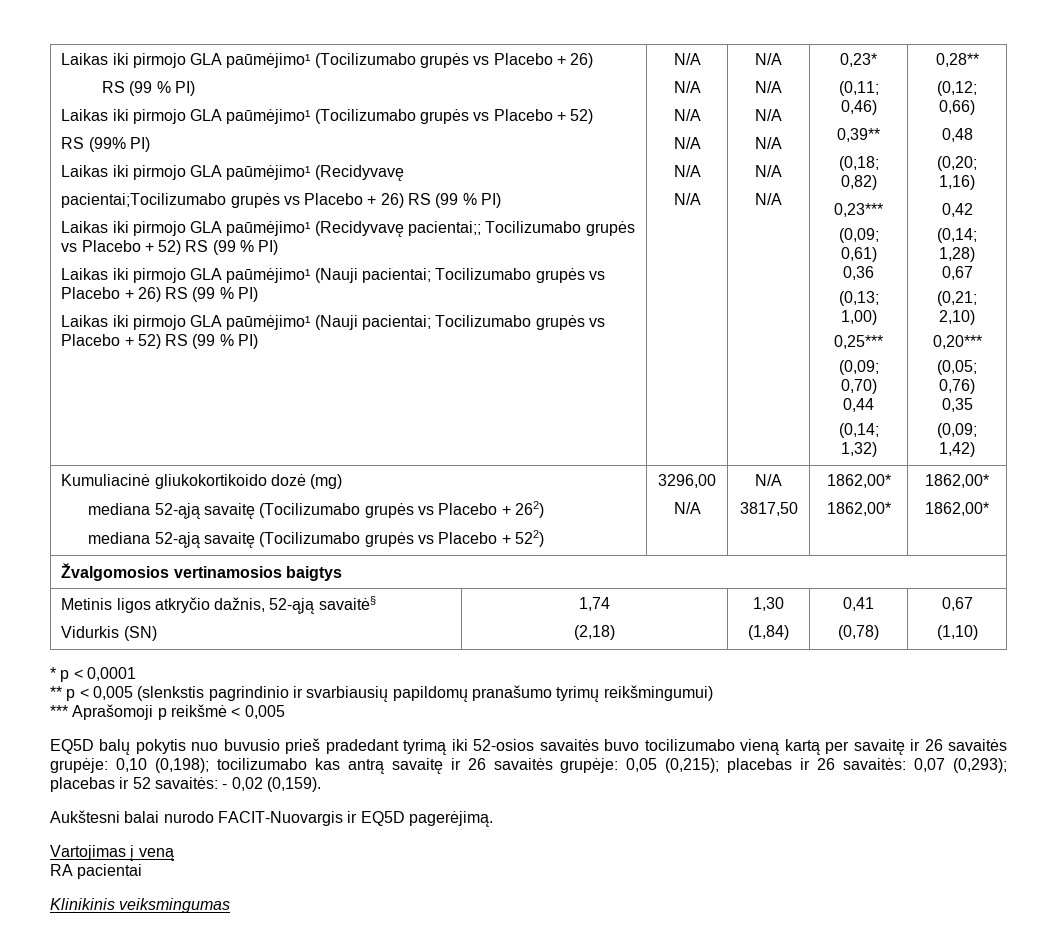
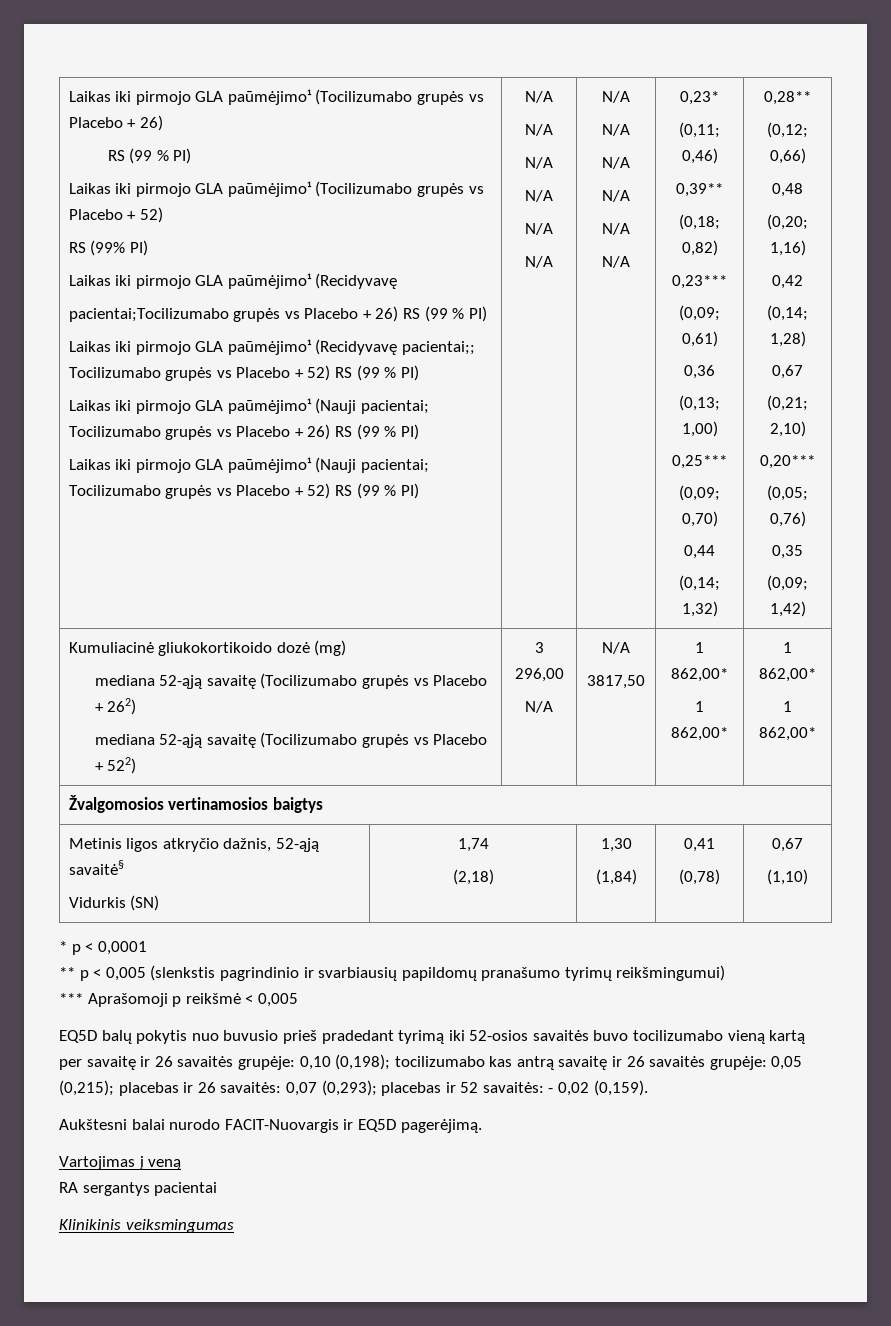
  Kumuliacinė gliukokortikoido dozė (mg)
  mediana 52-ąją savaitę (Tocilizumabo grupės vs Placebo + 262)
- mediana 52-ąją savaitę (Tocilizumabo grupės vs Placebo + 522) | 3296,00
+ mediana 52-ąją savaitę (Tocilizumabo grupės vs Placebo + 522) | 3 296,00
  N/A | N/A
- 3817,50 | 1862,00*
- 1862,00* | 1862,00*
- 1862,00*
+ 3817,50 | 1 862,00*
+ 1 862,00* | 1 862,00*
+ 1 862,00*
- RA pacientai
+ RA sergantys pacientai

